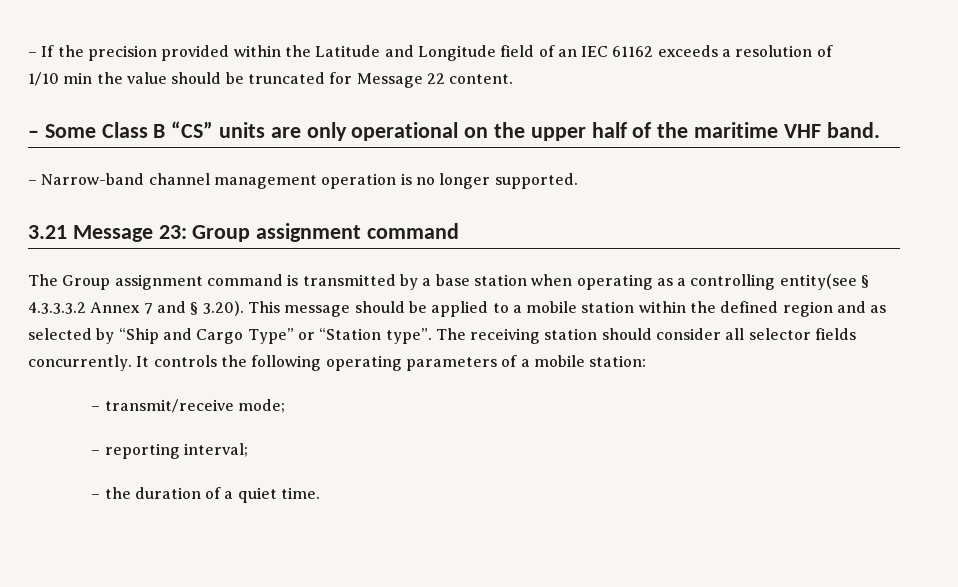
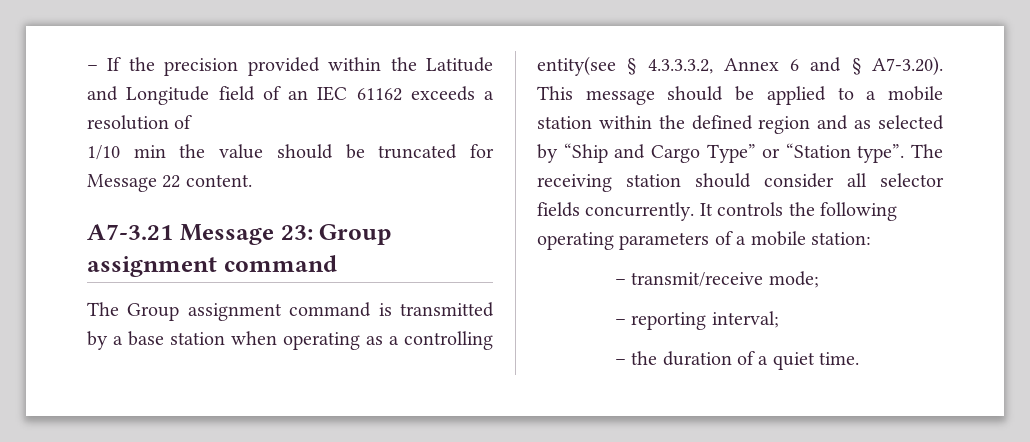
- – Some Class B “CS” units are only operational on the upper half of the maritime VHF band.
- – Narrow-band channel management operation is no longer supported.
- 3.21 Message 23: Group assignment command
+ A7-3.21 Message 23: Group assignment command
- The Group assignment command is transmitted by a base station when operating as a controlling entity(see § 4.3.3.3.2 Annex 7 and § 3.20). This message should be applied to a mobile station within the defined region and as selected by “Ship and Cargo Type” or “Station type”.
+ The Group assignment command is transmitted by a base station when operating as a controlling entity(see § 4.3.3.3.2, Annex 6 and § A7-3.20). This message should be applied to a mobile station within the defined region and as selected by “Ship and Cargo Type” or “Station type”.

